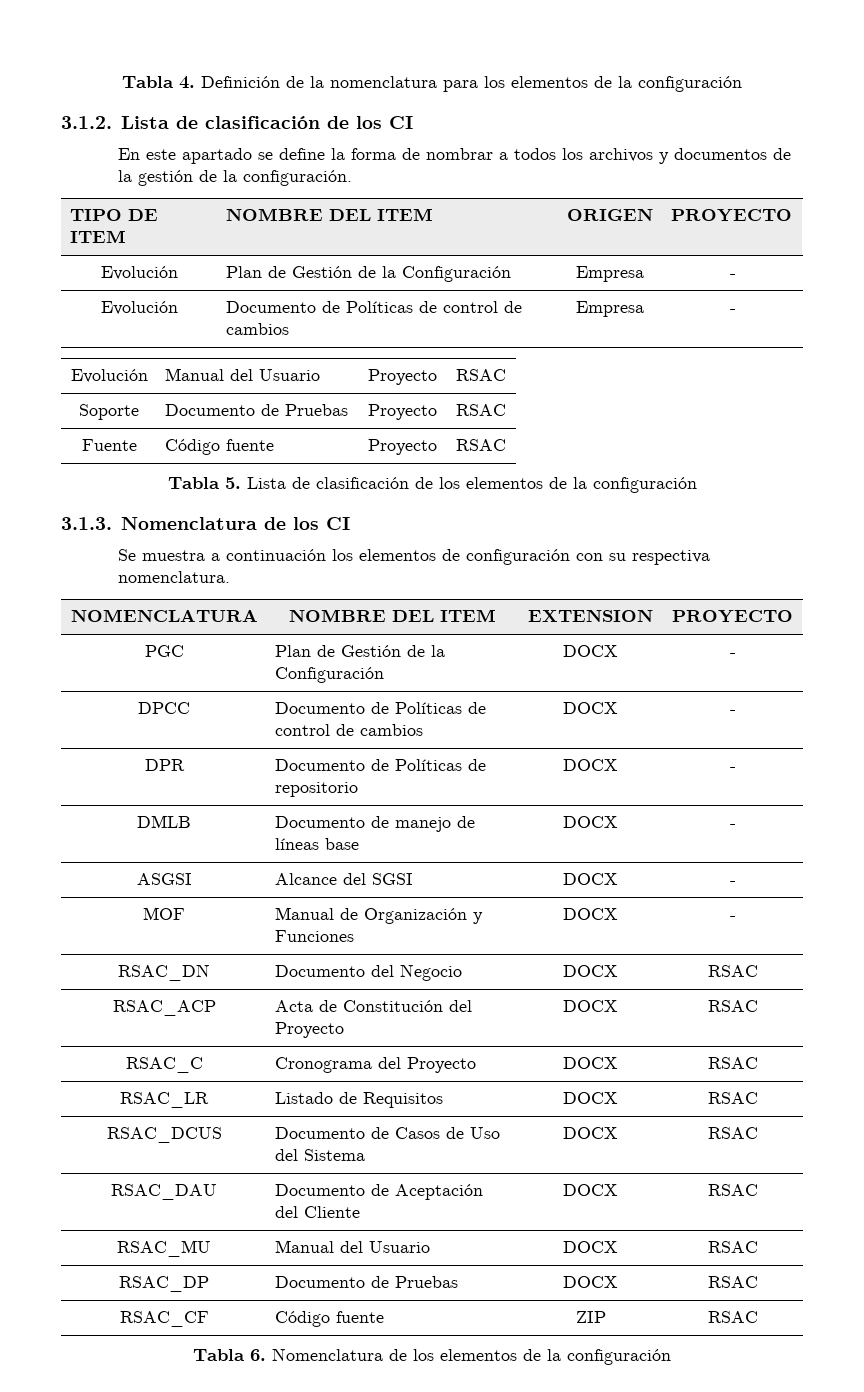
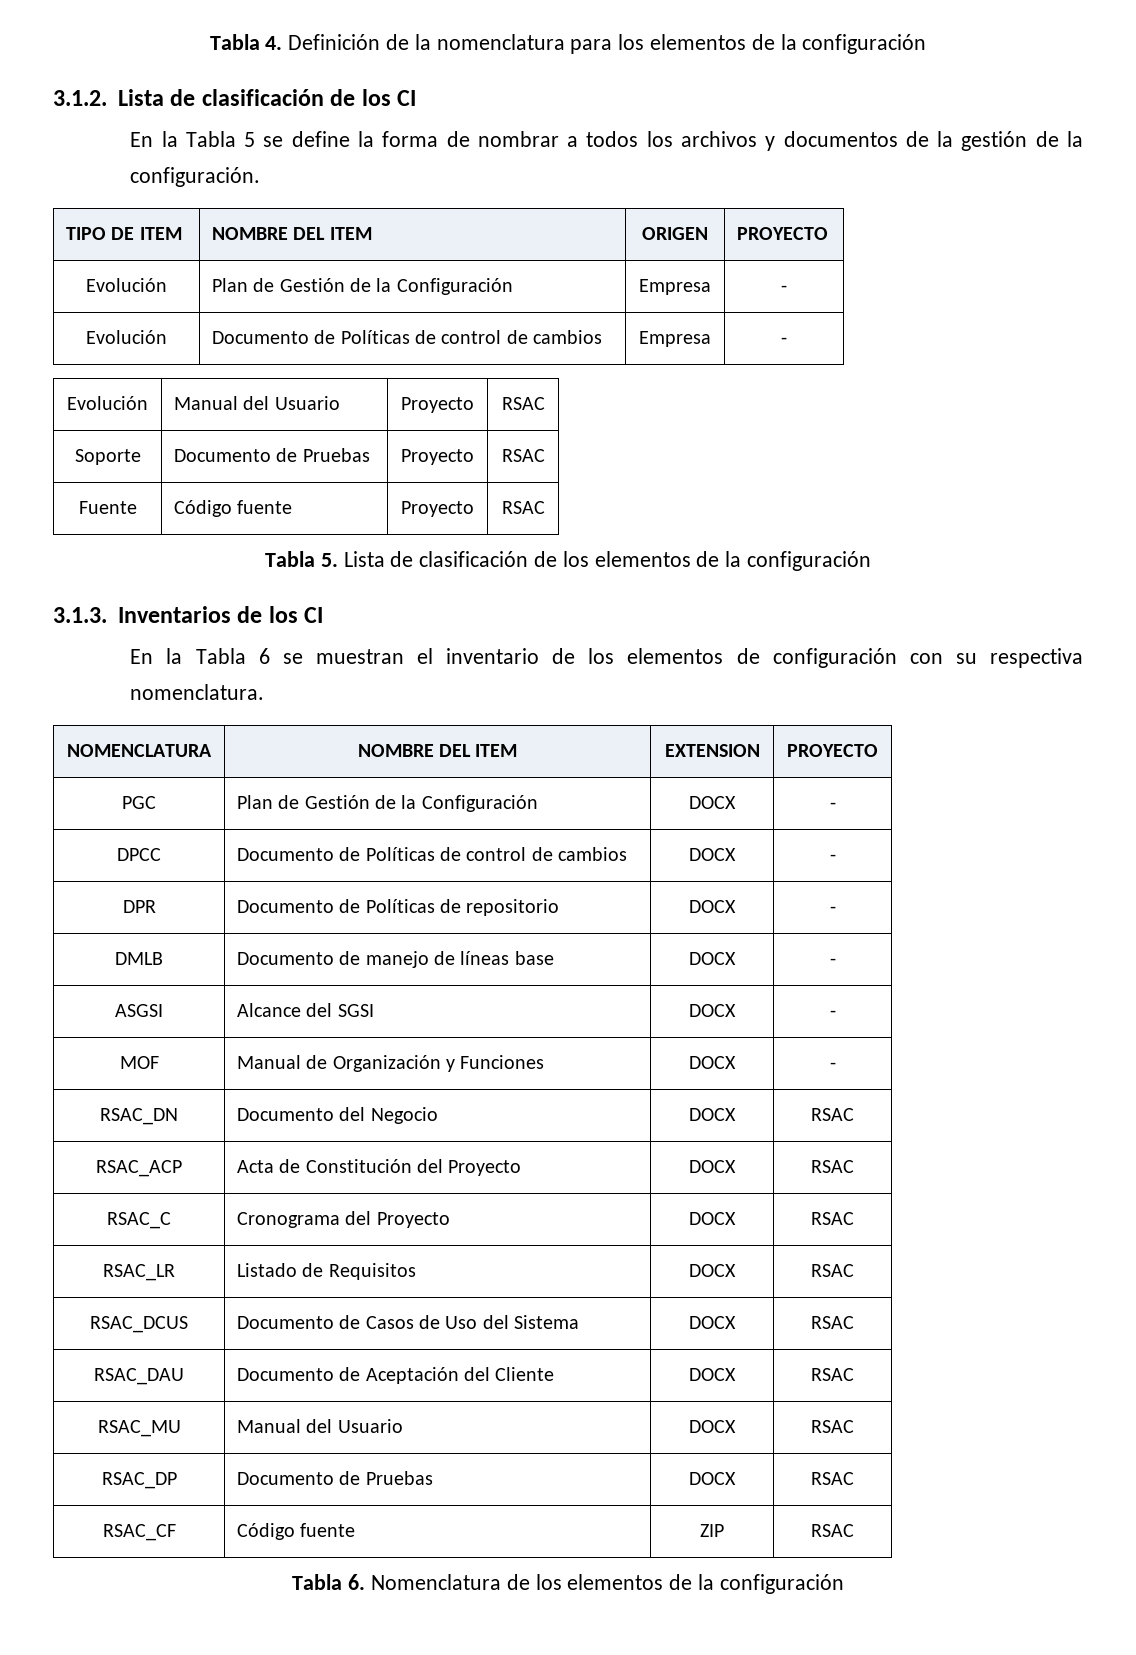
- En este apartado se define la forma de nombrar a todos los archivos y documentos de la gestión de la configuración.
+ En la Tabla 5 se define la forma de nombrar a todos los archivos y documentos de la gestión de la configuración.
- 3.1.3. Nomenclatura de los CI
- Se muestra a continuación los elementos de configuración con su respectiva nomenclatura.
+ 3.1.3. Inventarios de los CI
+ En la Tabla 6 se muestran el inventario de los elementos de configuración con su respectiva nomenclatura.

